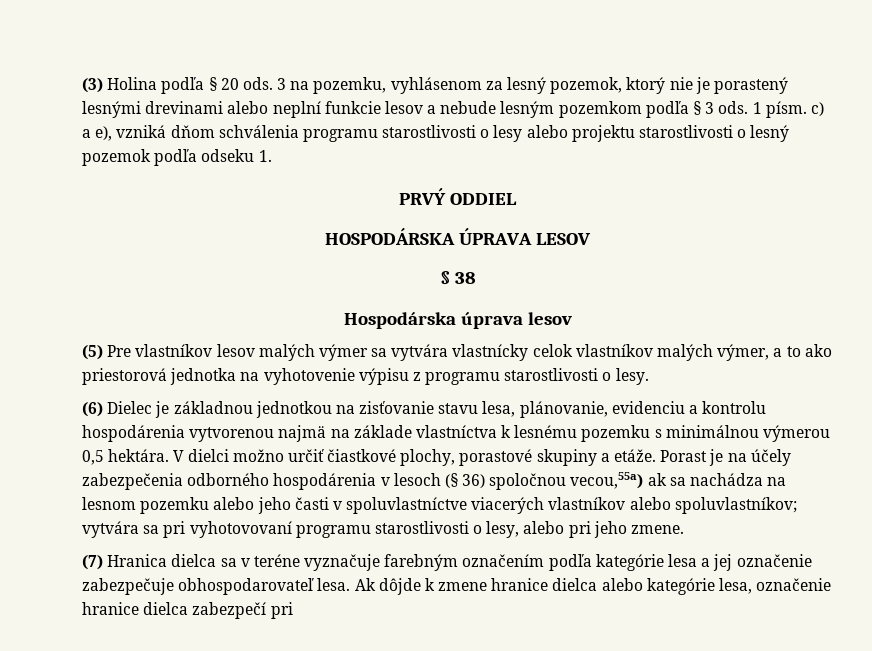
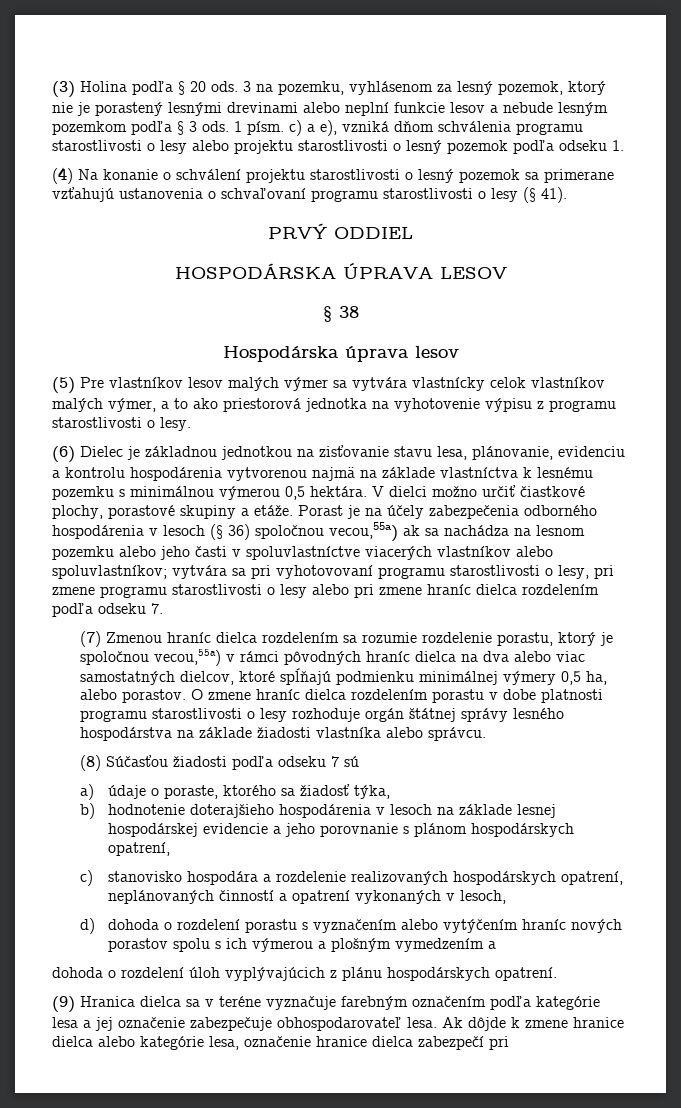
+ (4) Na konanie o schválení projektu starostlivosti o lesný pozemok sa primerane vzťahujú ustanovenia o schvaľovaní programu starostlivosti o lesy (§ 41).
- Porast je na účely zabezpečenia odborného hospodárenia v lesoch (§ 36) spoločnou vecou,55a) ak sa nachádza na lesnom pozemku alebo jeho časti v spoluvlastníctve viacerých vlastníkov alebo spoluvlastníkov; vytvára sa pri vyhotovovaní programu starostlivosti o lesy, alebo pri jeho zmene.
- (7) Hranica dielca sa v teréne vyznačuje farebným označením podľa kategórie lesa a jej označenie zabezpečuje obhospodarovateľ lesa.
+ Porast je na účely zabezpečenia odborného hospodárenia v lesoch (§ 36) spoločnou vecou,55a) ak sa nachádza na lesnom pozemku alebo jeho časti v spoluvlastníctve viacerých vlastníkov alebo spoluvlastníkov; vytvára sa pri vyhotovovaní programu starostlivosti o lesy, pri zmene programu starostlivosti o lesy alebo pri zmene hraníc dielca rozdelením podľa odseku 7.
+ (7) Zmenou hraníc dielca rozdelením sa rozumie rozdelenie porastu, ktorý je spoločnou vecou,55a) v rámci pôvodných hraníc dielca na dva alebo viac samostatných dielcov, ktoré spĺňajú podmienku minimálnej výmery 0,5 ha, alebo porastov. O zmene hraníc dielca rozdelením porastu v dobe platnosti programu starostlivosti o lesy rozhoduje orgán štátnej správy lesného hospodárstva na základe žiadosti vlastníka alebo správcu.
+ (8) Súčasťou žiadosti podľa odseku 7 sú
+ a) údaje o poraste, ktorého sa žiadosť týka,
+ b) hodnotenie doterajšieho hospodárenia v lesoch na základe lesnej hospodárskej evidencie a jeho porovnanie s plánom hospodárskych opatrení,
+ c) stanovisko hospodára a rozdelenie realizovaných hospodárskych opatrení, neplánovaných činností a opatrení vykonaných v lesoch,
+ d) dohoda o rozdelení porastu s vyznačením alebo vytýčením hraníc nových porastov spolu s ich výmerou a plošným vymedzením a
+ dohoda o rozdelení úloh vyplývajúcich z plánu hospodárskych opatrení.
+ (9) Hranica dielca sa v teréne vyznačuje farebným označením podľa kategórie lesa a jej označenie zabezpečuje obhospodarovateľ lesa.

